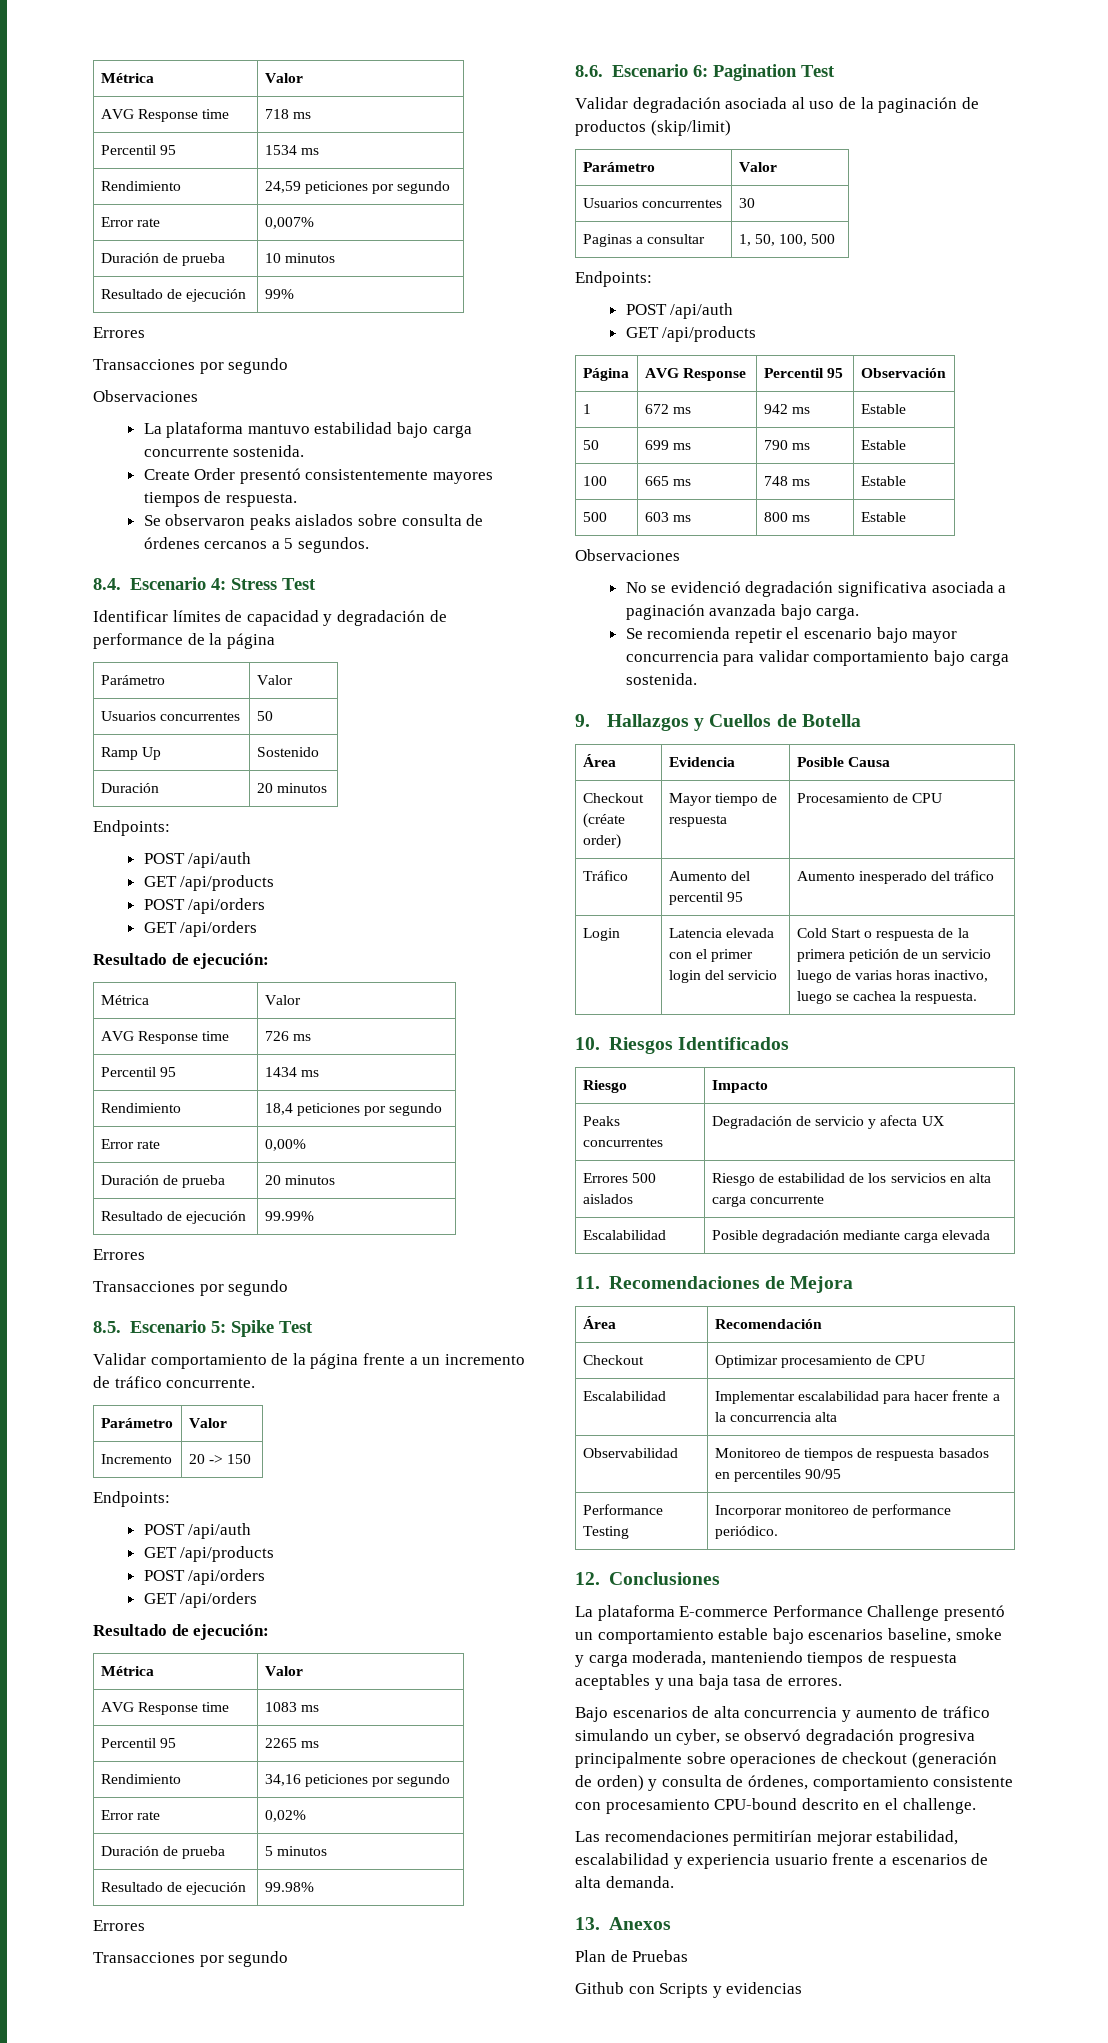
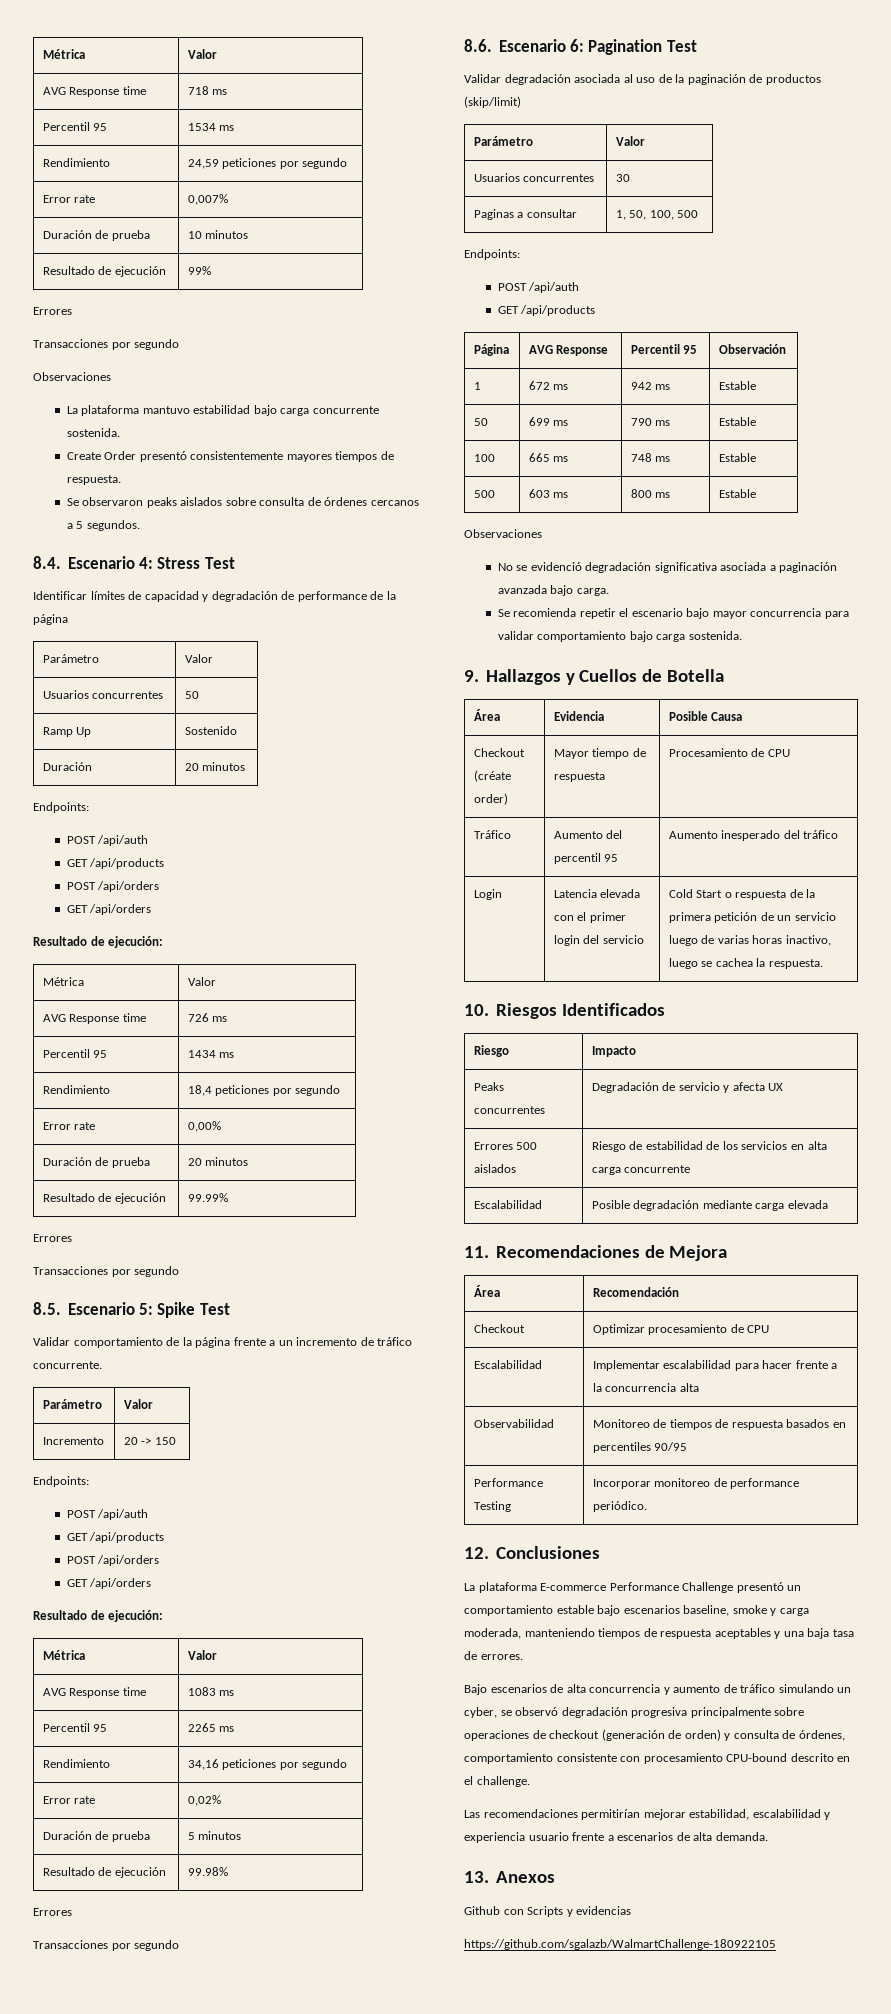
- Plan de Pruebas
+ https://github.com/sgalazb/WalmartChallenge-180922105

